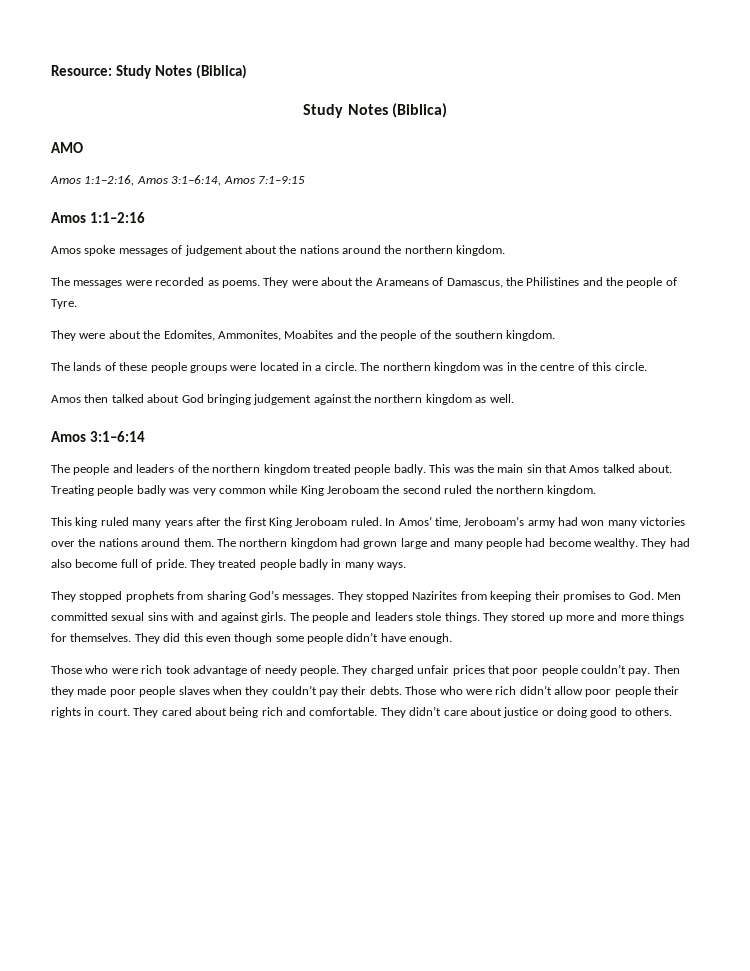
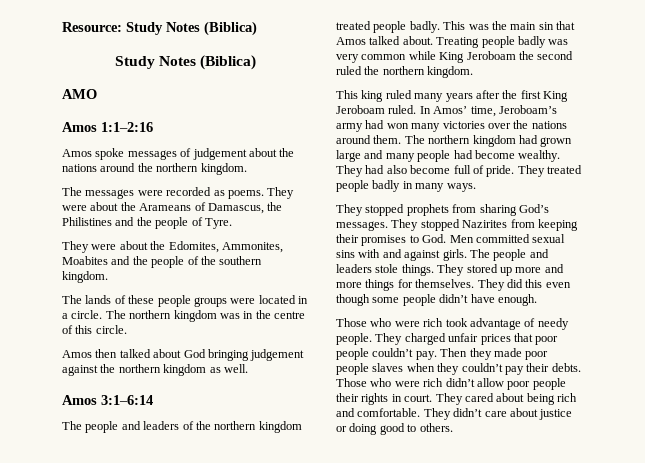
- Amos 1:1–2:16, Amos 3:1–6:14, Amos 7:1–9:15

